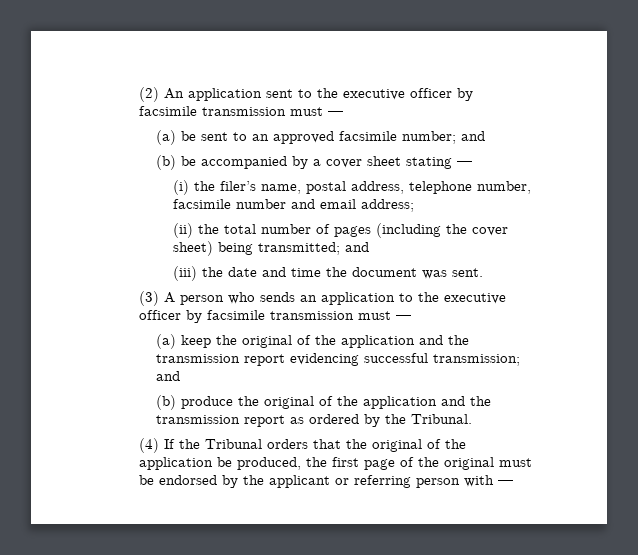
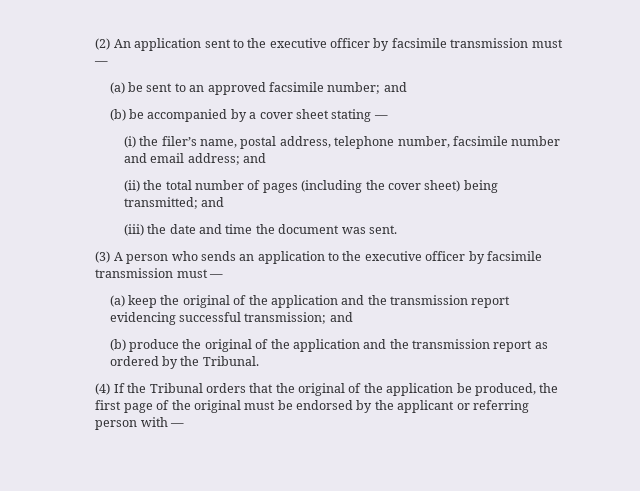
- (i) the filer’s name, postal address, telephone number, facsimile number and email address;
+ (i) the filer’s name, postal address, telephone number, facsimile number and email address; and

